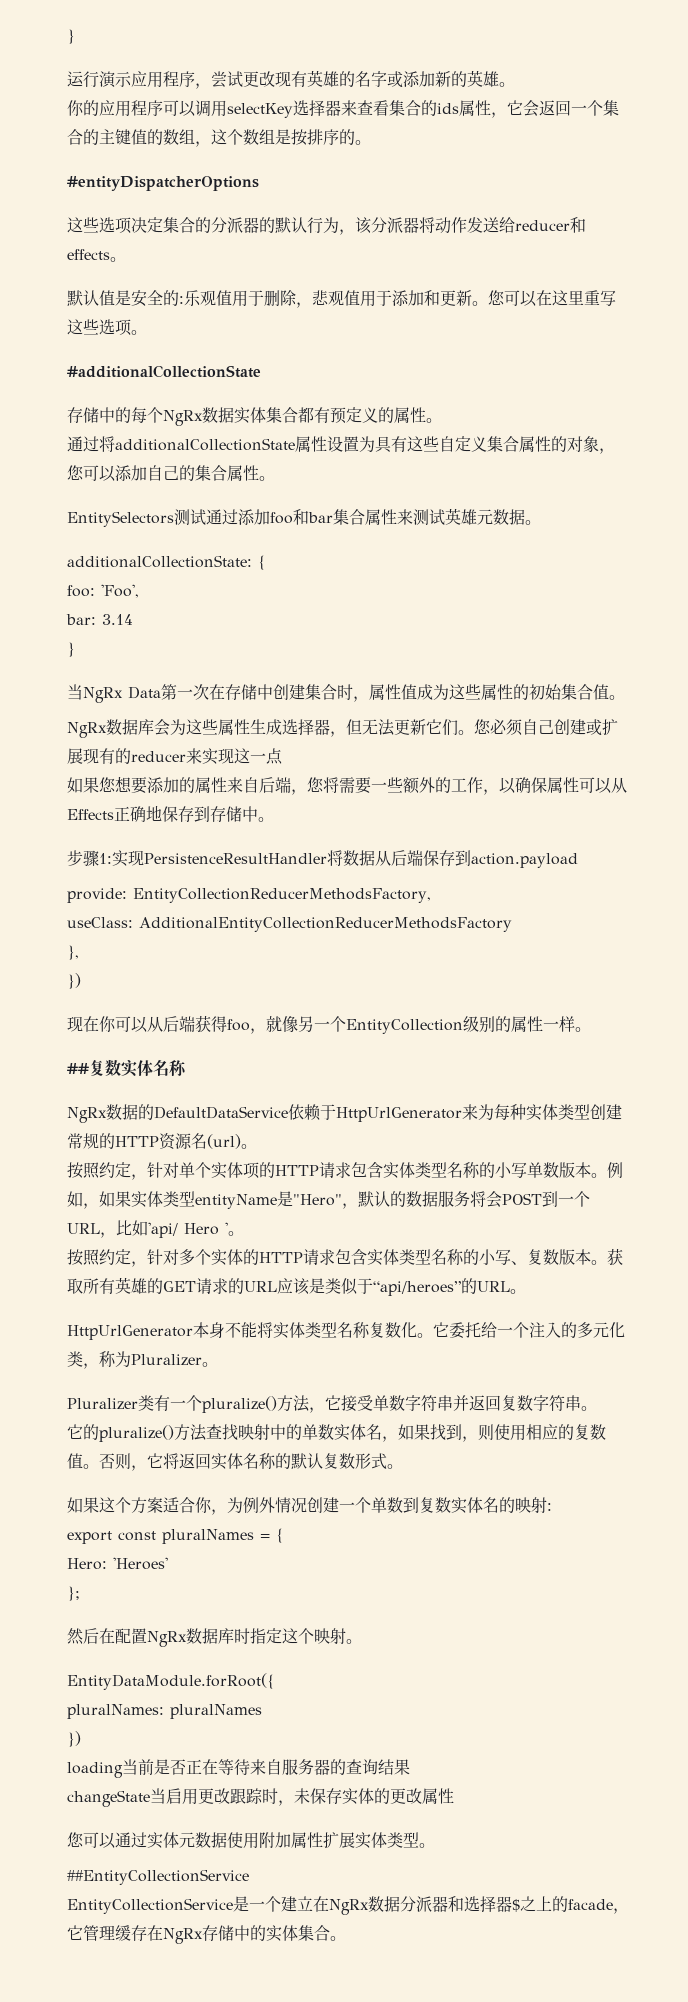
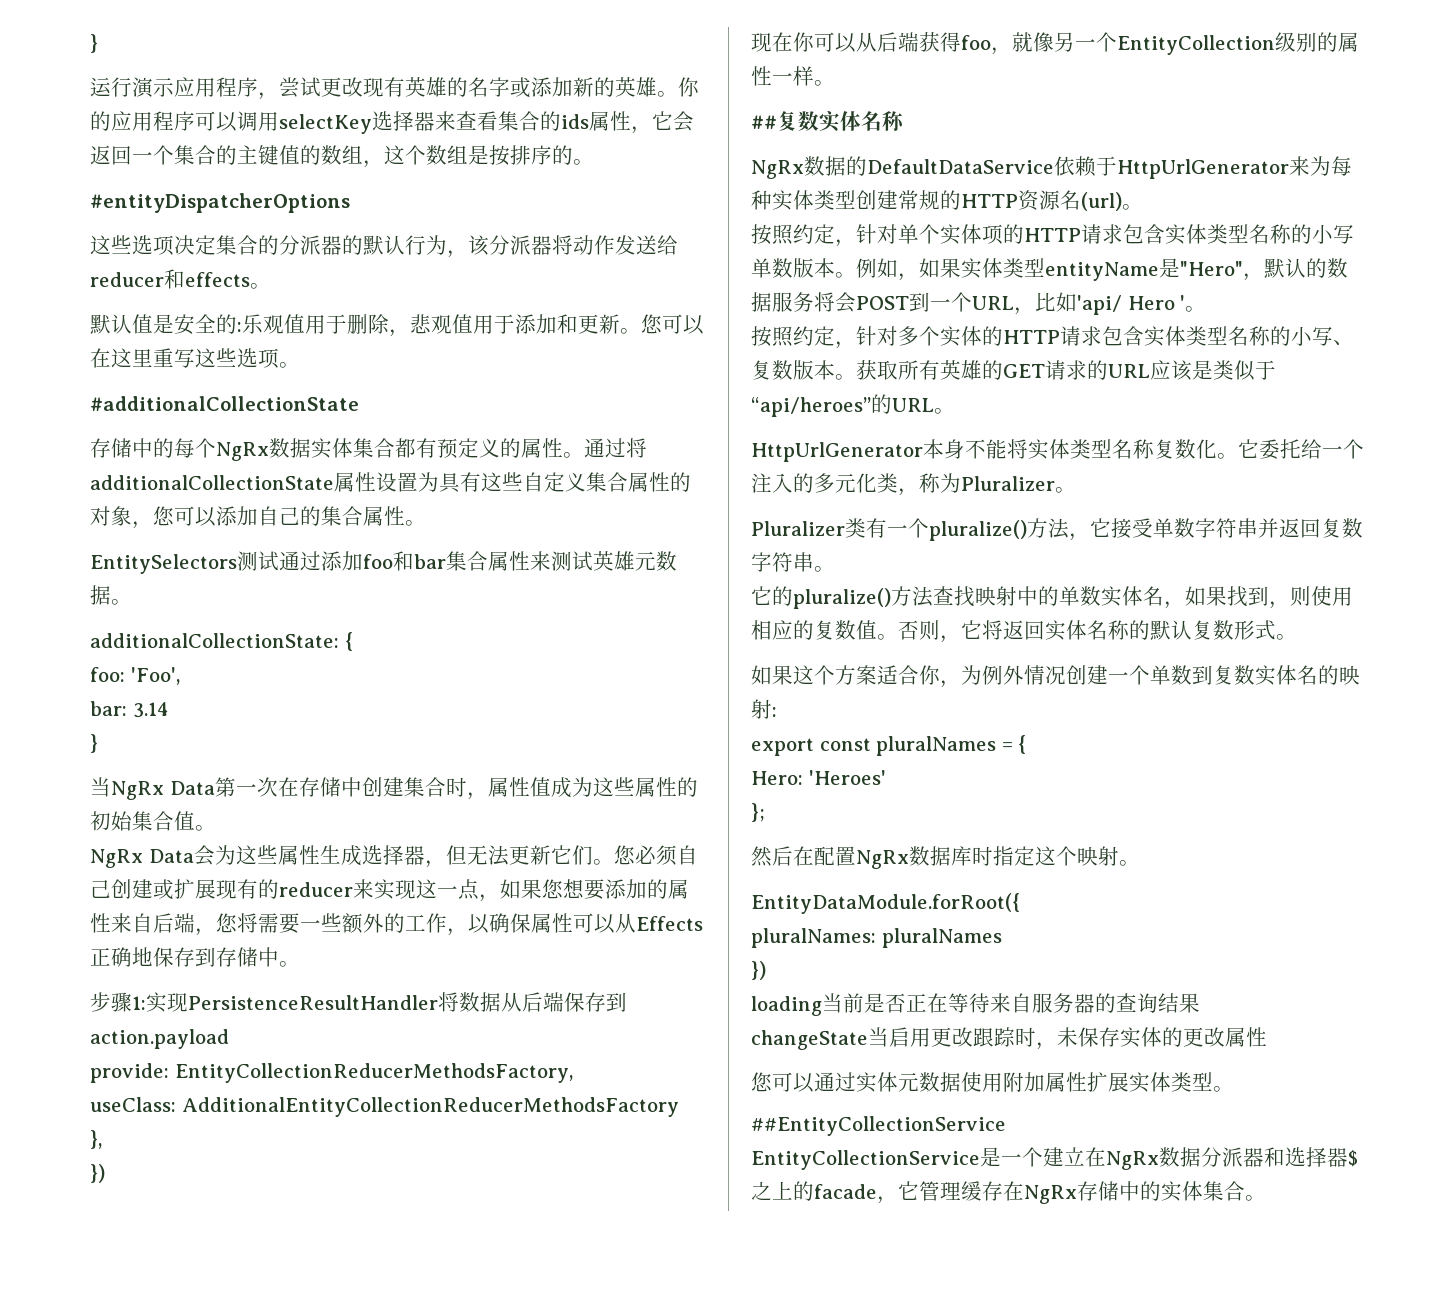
- 运行演示应用程序，尝试更改现有英雄的名字或添加新的英雄。
- 你的应用程序可以调用selectKey选择器来查看集合的ids属性，它会返回一个集合的主键值的数组，这个数组是按排序的。
+ 运行演示应用程序，尝试更改现有英雄的名字或添加新的英雄。你的应用程序可以调用selectKey选择器来查看集合的ids属性，它会返回一个集合的主键值的数组，这个数组是按排序的。
- 存储中的每个NgRx数据实体集合都有预定义的属性。
- 通过将additionalCollectionState属性设置为具有这些自定义集合属性的对象，您可以添加自己的集合属性。
+ 存储中的每个NgRx数据实体集合都有预定义的属性。通过将additionalCollectionState属性设置为具有这些自定义集合属性的对象，您可以添加自己的集合属性。
- NgRx数据库会为这些属性生成选择器，但无法更新它们。
+ NgRx Data会为这些属性生成选择器，但无法更新它们。
- 您必须自己创建或扩展现有的reducer来实现这一点
- 如果您想要添加的属性来自后端，您将需要一些额外的工作，以确保属性可以从Effects正确地保存到存储中。
+ 您必须自己创建或扩展现有的reducer来实现这一点，如果您想要添加的属性来自后端，您将需要一些额外的工作，以确保属性可以从Effects正确地保存到存储中。

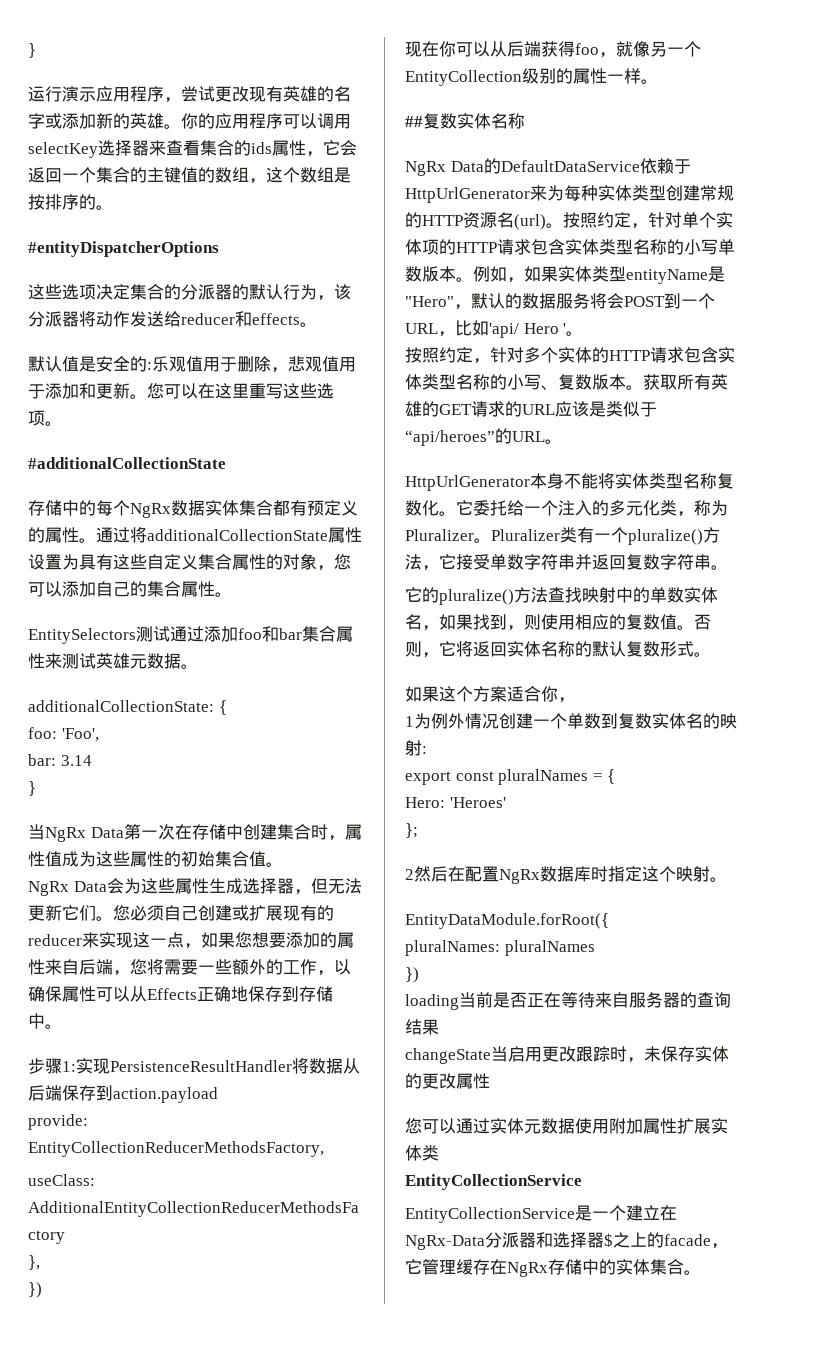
- NgRx数据的DefaultDataService依赖于HttpUrlGenerator来为每种实体类型创建常规的HTTP资源名(url)。
- 按照约定，针对单个实体项的HTTP请求包含实体类型名称的小写单数版本。
+ NgRx Data的DefaultDataService依赖于HttpUrlGenerator来为每种实体类型创建常规的HTTP资源名(url)。按照约定，针对单个实体项的HTTP请求包含实体类型名称的小写单数版本。
- 它委托给一个注入的多元化类，称为Pluralizer。
- Pluralizer类有一个pluralize()方法，它接受单数字符串并返回复数字符串。
+ 它委托给一个注入的多元化类，称为Pluralizer。Pluralizer类有一个pluralize()方法，它接受单数字符串并返回复数字符串。
- 如果这个方案适合你，为例外情况创建一个单数到复数实体名的映射:
+ 如果这个方案适合你，
+ 1为例外情况创建一个单数到复数实体名的映射:
- 然后在配置NgRx数据库时指定这个映射。
+ 2然后在配置NgRx数据库时指定这个映射。
- 您可以通过实体元数据使用附加属性扩展实体类型。
- ##EntityCollectionService
+ 您可以通过实体元数据使用附加属性扩展实体类
+ EntityCollectionService
- EntityCollectionService是一个建立在NgRx数据分派器和选择器$之上的facade，它管理缓存在NgRx存储中的实体集合。
+ EntityCollectionService是一个建立在NgRx-Data分派器和选择器$之上的facade，它管理缓存在NgRx存储中的实体集合。

